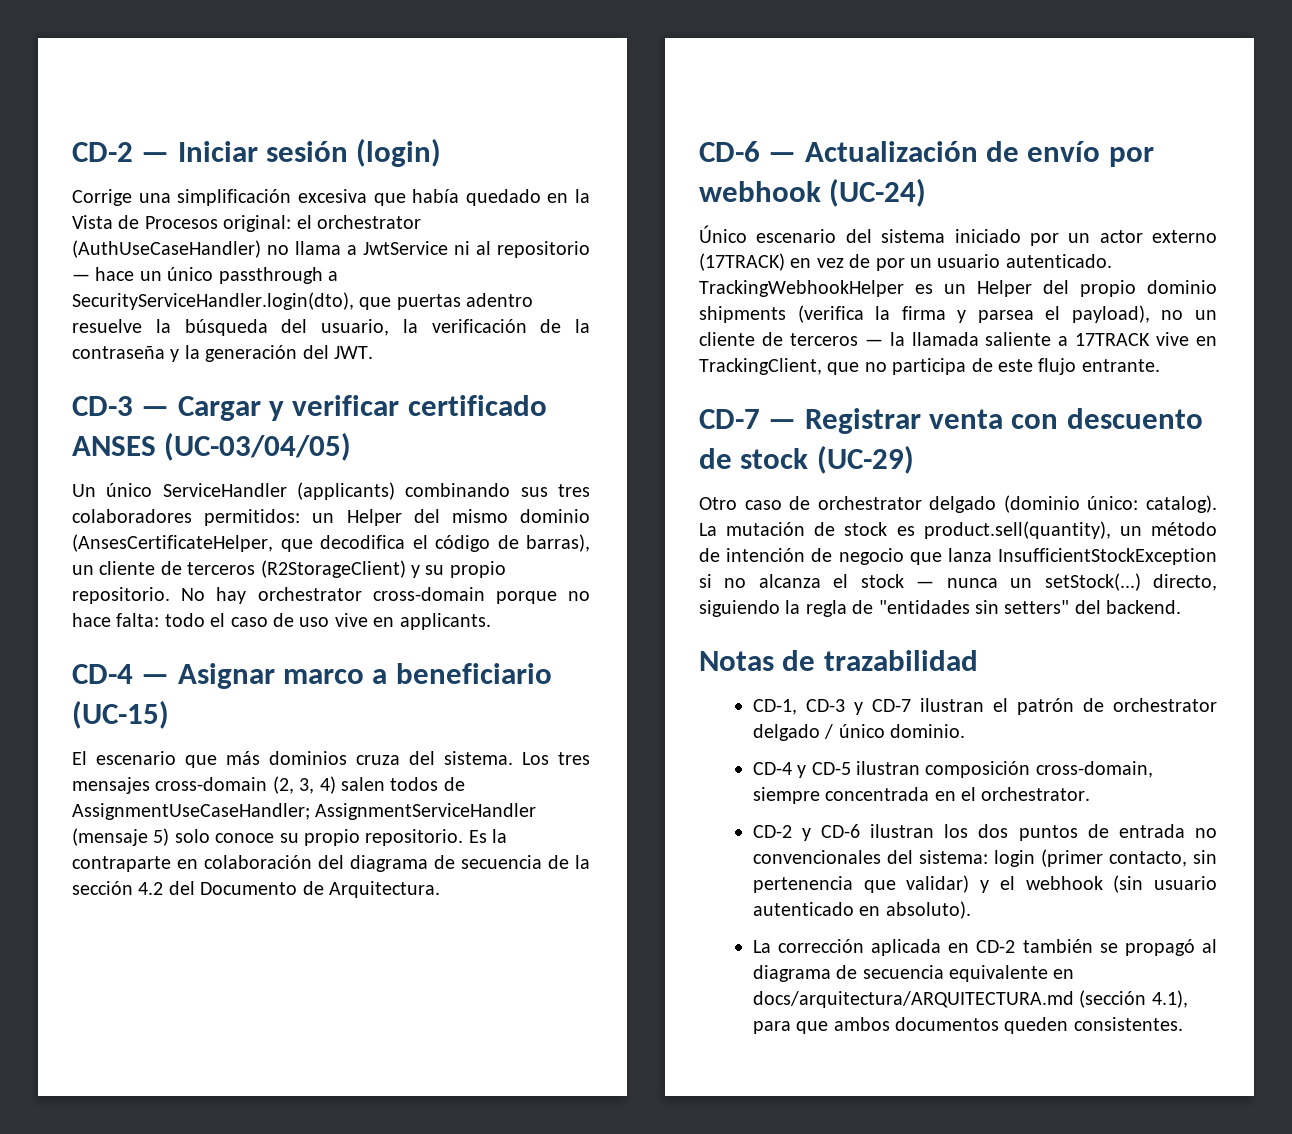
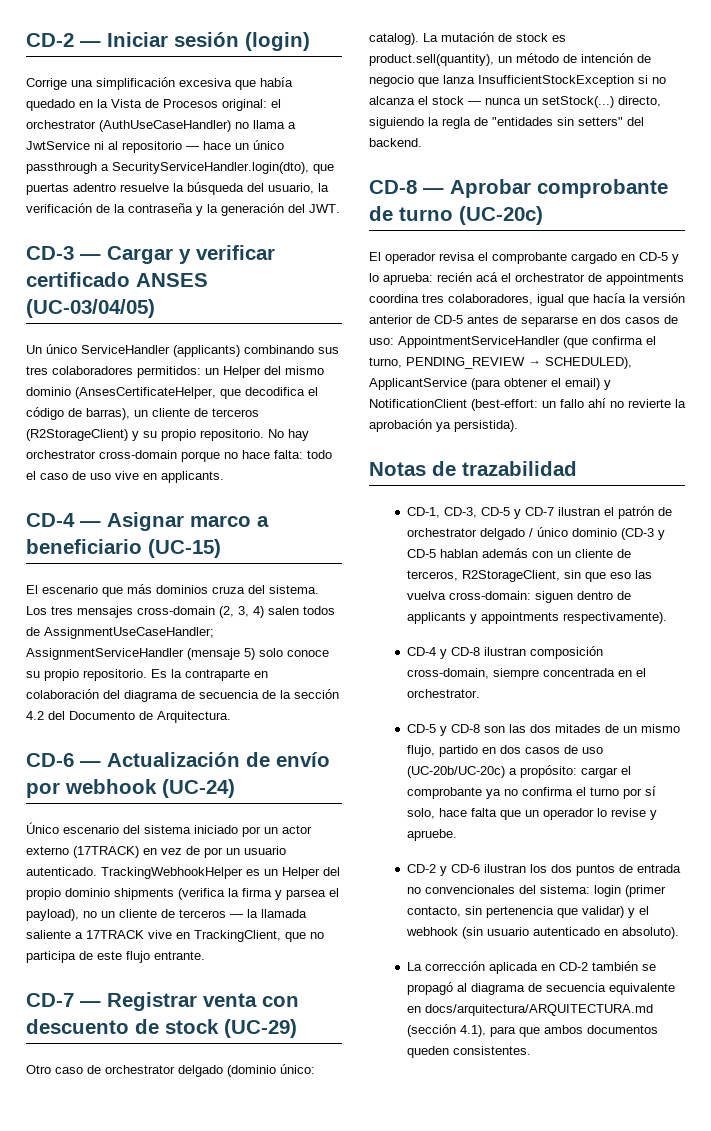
+ CD-8 — Aprobar comprobante de turno (UC-20c)
+ El operador revisa el comprobante cargado en CD-5 y lo aprueba: recién acá el orchestrator de appointments coordina tres colaboradores, igual que hacía la versión anterior de CD-5 antes de separarse en dos casos de uso: AppointmentServiceHandler (que confirma el turno, PENDING_REVIEW → SCHEDULED), ApplicantService (para obtener el email) y NotificationClient (best-effort: un fallo ahí no revierte la aprobación ya persistida).
- CD-1, CD-3 y CD-7 ilustran el patrón de orchestrator delgado / único dominio.
+ CD-1, CD-3, CD-5 y CD-7 ilustran el patrón de orchestrator delgado / único dominio (CD-3 y CD-5 hablan además con un cliente de terceros, R2StorageClient, sin que eso las vuelva cross-domain: siguen dentro de applicants y appointments respectivamente).
- CD-4 y CD-5 ilustran composición cross-domain, siempre concentrada en el orchestrator.
+ CD-4 y CD-8 ilustran composición cross-domain, siempre concentrada en el orchestrator.
+ CD-5 y CD-8 son las dos mitades de un mismo flujo, partido en dos casos de uso (UC-20b/UC-20c) a propósito: cargar el comprobante ya no confirma el turno por sí solo, hace falta que un operador lo revise y apruebe.

